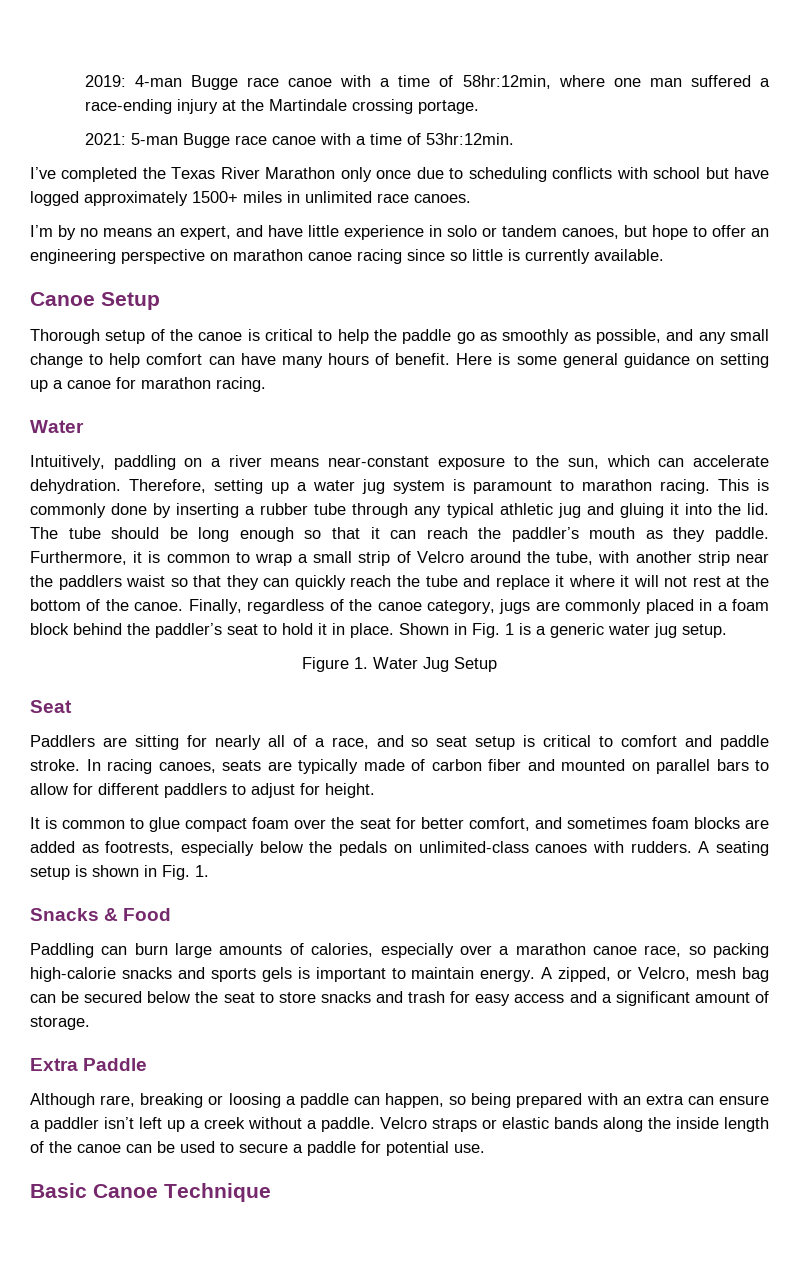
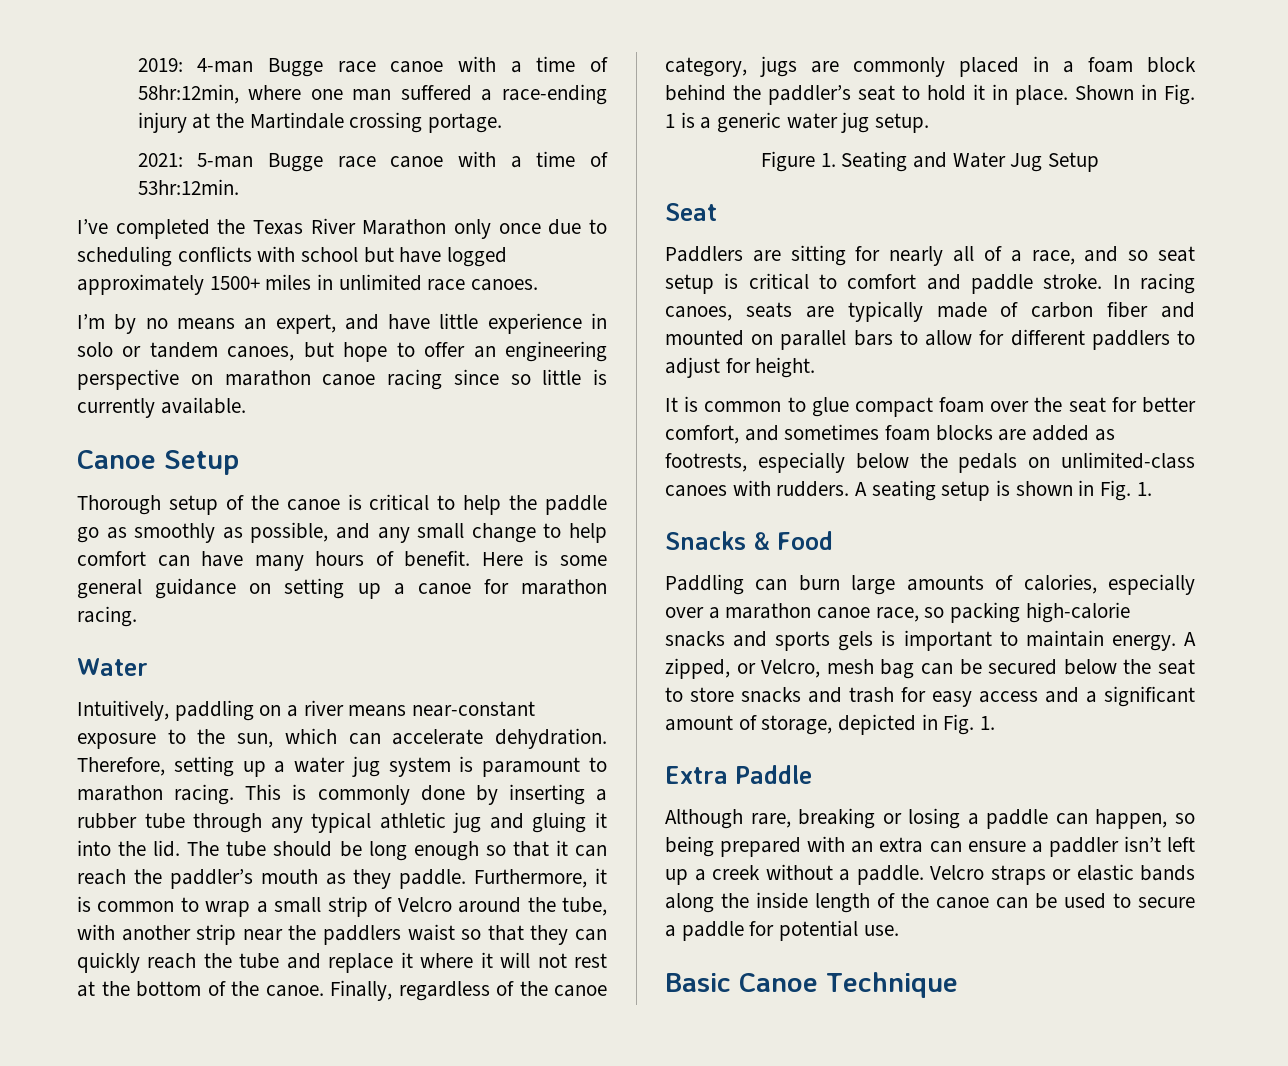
- Figure 1. Water Jug Setup
+ Figure 1. Seating and Water Jug Setup
- A zipped, or Velcro, mesh bag can be secured below the seat to store snacks and trash for easy access and a significant amount of storage.
+ A zipped, or Velcro, mesh bag can be secured below the seat to store snacks and trash for easy access and a significant amount of storage, depicted in Fig. 1.
- Although rare, breaking or loosing a paddle can happen, so being prepared with an extra can ensure a paddler isn’t left up a creek without a paddle.
+ Although rare, breaking or losing a paddle can happen, so being prepared with an extra can ensure a paddler isn’t left up a creek without a paddle.

